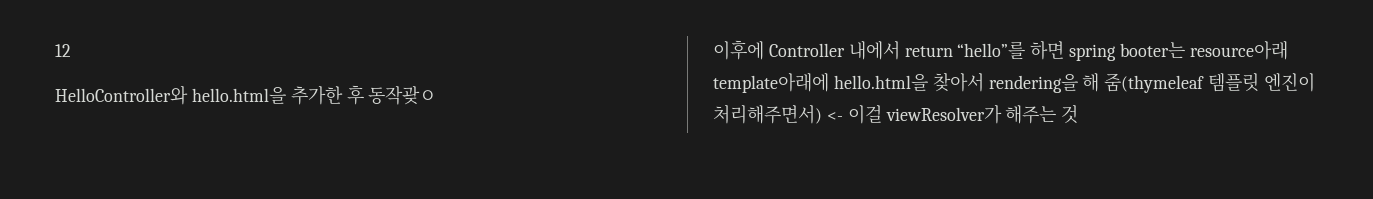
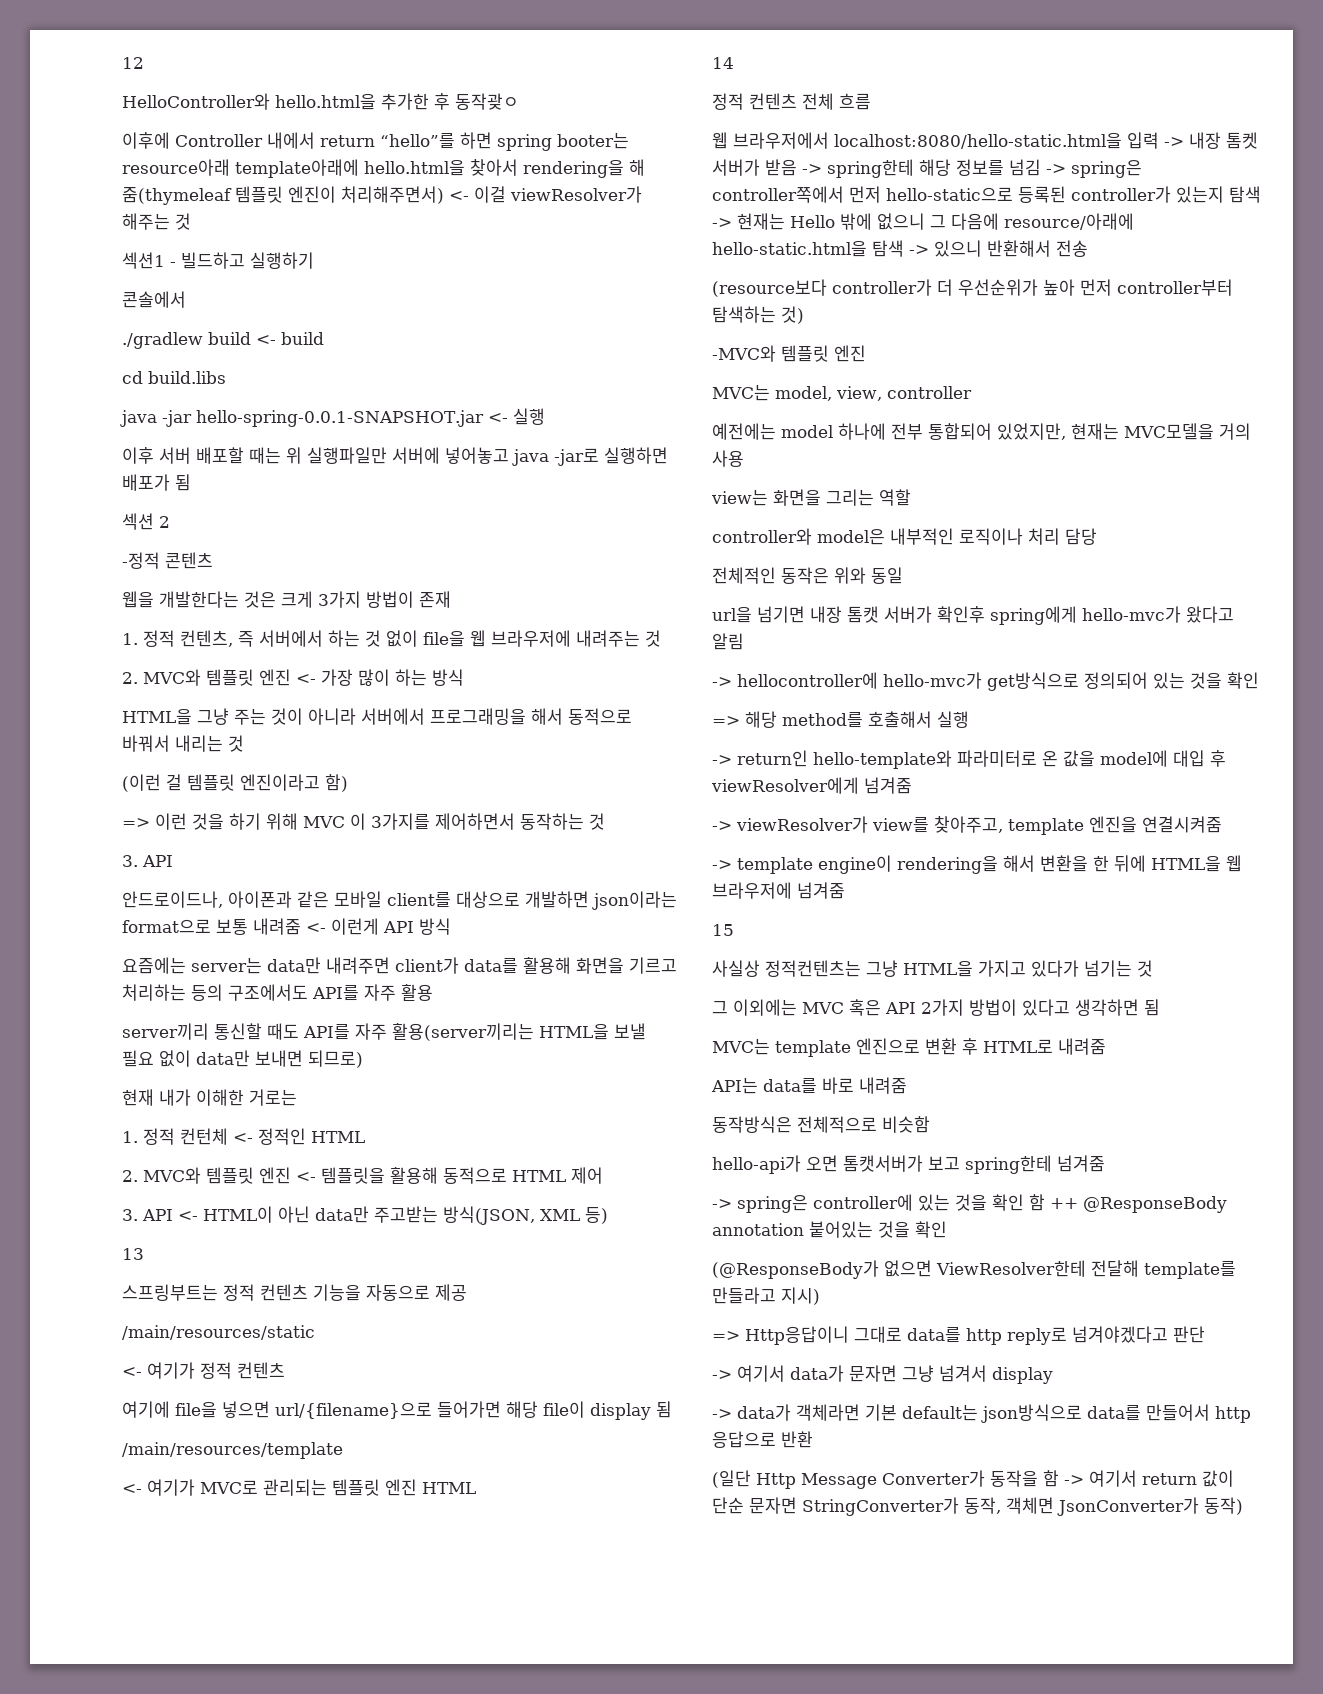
+ 섹션1 - 빌드하고 실행하기
+ 콘솔에서
+ ./gradlew build <- build
+ cd build.libs
+ java -jar hello-spring-0.0.1-SNAPSHOT.jar <- 실행
+ 이후 서버 배포할 때는 위 실행파일만 서버에 넣어놓고 java -jar로 실행하면 배포가 됨
+ 섹션 2
+ -정적 콘텐츠
+ 웹을 개발한다는 것은 크게 3가지 방법이 존재
+ 1. 정적 컨텐츠, 즉 서버에서 하는 것 없이 file을 웹 브라우저에 내려주는 것
+ 2. MVC와 템플릿 엔진 <- 가장 많이 하는 방식
+ HTML을 그냥 주는 것이 아니라 서버에서 프로그래밍을 해서 동적으로 바꿔서 내리는 것
+ (이런 걸 템플릿 엔진이라고 함)
+ => 이런 것을 하기 위해 MVC 이 3가지를 제어하면서 동작하는 것
+ 3. API
+ 안드로이드나, 아이폰과 같은 모바일 client를 대상으로 개발하면 json이라는 format으로 보통 내려줌 <- 이런게 API 방식
+ 요즘에는 server는 data만 내려주면 client가 data를 활용해 화면을 기르고 처리하는 등의 구조에서도 API를 자주 활용
+ server끼리 통신할 때도 API를 자주 활용(server끼리는 HTML을 보낼 필요 없이 data만 보내면 되므로)
+ 현재 내가 이해한 거로는
+ 1. 정적 컨턴체 <- 정적인 HTML
+ 2. MVC와 템플릿 엔진 <- 템플릿을 활용해 동적으로 HTML 제어
+ 3. API <- HTML이 아닌 data만 주고받는 방식(JSON, XML 등)
+ 13
+ 스프링부트는 정적 컨텐츠 기능을 자동으로 제공
+ /main/resources/static
+ <- 여기가 정적 컨텐츠
+ 여기에 file을 넣으면 url/{filename}으로 들어가면 해당 file이 display 됨
+ /main/resources/template
+ <- 여기가 MVC로 관리되는 템플릿 엔진 HTML
+ 14
+ 정적 컨텐츠 전체 흐름
+ 웹 브라우저에서 localhost:8080/hello-static.html을 입력 -> 내장 톰켓 서버가 받음 -> spring한테 해당 정보를 넘김 -> spring은 controller쪽에서 먼저 hello-static으로 등록된 controller가 있는지 탐색 -> 현재는 Hello 밖에 없으니 그 다음에 resource/아래에 hello-static.html을 탐색 -> 있으니 반환해서 전송
+ (resource보다 controller가 더 우선순위가 높아 먼저 controller부터 탐색하는 것)
+ -MVC와 템플릿 엔진
+ MVC는 model, view, controller
+ 예전에는 model 하나에 전부 통합되어 있었지만, 현재는 MVC모델을 거의 사용
+ view는 화면을 그리는 역할
+ controller와 model은 내부적인 로직이나 처리 담당
+ 전체적인 동작은 위와 동일
+ url을 넘기면 내장 톰캣 서버가 확인후 spring에게 hello-mvc가 왔다고 알림
+ -> hellocontroller에 hello-mvc가 get방식으로 정의되어 있는 것을 확인
+ => 해당 method를 호출해서 실행
+ -> return인 hello-template와 파라미터로 온 값을 model에 대입 후 viewResolver에게 넘겨줌
+ -> viewResolver가 view를 찾아주고, template 엔진을 연결시켜줌
+ -> template engine이 rendering을 해서 변환을 한 뒤에 HTML을 웹 브라우저에 넘겨줌
+ 15
+ 사실상 정적컨텐츠는 그냥 HTML을 가지고 있다가 넘기는 것
+ 그 이외에는 MVC 혹은 API 2가지 방법이 있다고 생각하면 됨
+ MVC는 template 엔진으로 변환 후 HTML로 내려줌
+ API는 data를 바로 내려줌
+ 동작방식은 전체적으로 비슷함
+ hello-api가 오면 톰캣서버가 보고 spring한테 넘겨줌
+ -> spring은 controller에 있는 것을 확인 함 ++ @ResponseBody annotation 붙어있는 것을 확인
+ (@ResponseBody가 없으면 ViewResolver한테 전달해 template를 만들라고 지시)
+ => Http응답이니 그대로 data를 http reply로 넘겨야겠다고 판단
+ -> 여기서 data가 문자면 그냥 넘겨서 display
+ -> data가 객체라면 기본 default는 json방식으로 data를 만들어서 http 응답으로 반환
+ (일단 Http Message Converter가 동작을 함 -> 여기서 return 값이 단순 문자면 StringConverter가 동작, 객체면 JsonConverter가 동작)

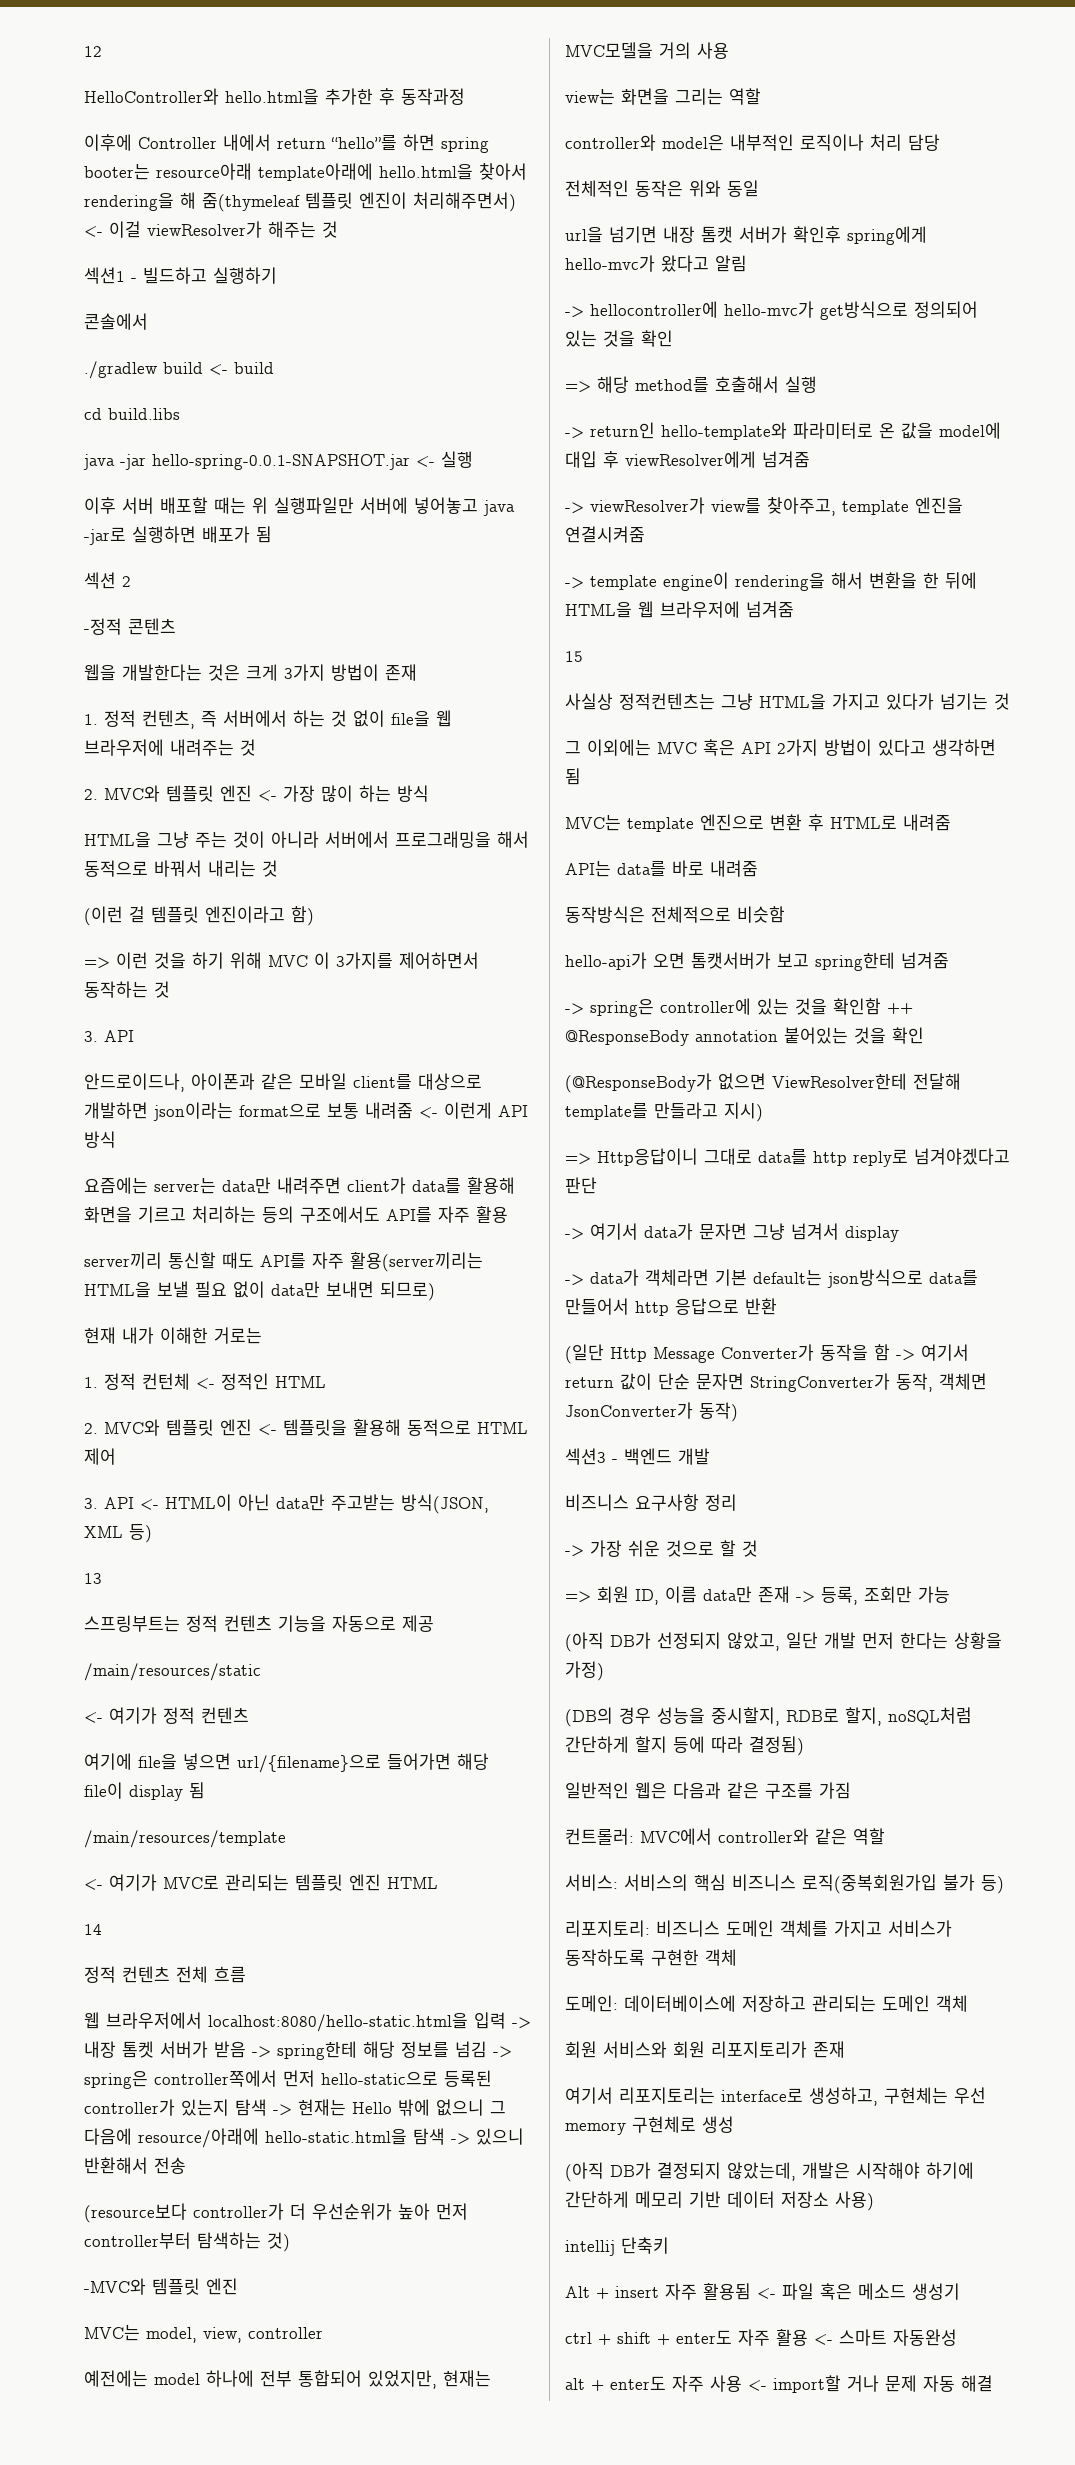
- HelloController와 hello.html을 추가한 후 동작괒ㅇ
+ HelloController와 hello.html을 추가한 후 동작과정
- -> spring은 controller에 있는 것을 확인 함 ++ @ResponseBody annotation 붙어있는 것을 확인
+ -> spring은 controller에 있는 것을 확인함 ++ @ResponseBody annotation 붙어있는 것을 확인
+ 섹션3 - 백엔드 개발
+ 비즈니스 요구사항 정리
+ -> 가장 쉬운 것으로 할 것
+ => 회원 ID, 이름 data만 존재 -> 등록, 조회만 가능
+ (아직 DB가 선정되지 않았고, 일단 개발 먼저 한다는 상황을 가정)
+ (DB의 경우 성능을 중시할지, RDB로 할지, noSQL처럼 간단하게 할지 등에 따라 결정됨)
+ 일반적인 웹은 다음과 같은 구조를 가짐
+ 컨트롤러: MVC에서 controller와 같은 역할
+ 서비스: 서비스의 핵심 비즈니스 로직(중복회원가입 불가 등)
+ 리포지토리: 비즈니스 도메인 객체를 가지고 서비스가 동작하도록 구현한 객체
+ 도메인: 데이터베이스에 저장하고 관리되는 도메인 객체
+ 회원 서비스와 회원 리포지토리가 존재
+ 여기서 리포지토리는 interface로 생성하고, 구현체는 우선 memory 구현체로 생성
+ (아직 DB가 결정되지 않았는데, 개발은 시작해야 하기에 간단하게 메모리 기반 데이터 저장소 사용)
+ intellij 단축키
+ Alt + insert 자주 활용됨 <- 파일 혹은 메소드 생성기
+ ctrl + shift + enter도 자주 활용 <- 스마트 자동완성
+ alt + enter도 자주 사용 <- import할 거나 문제 자동 해결

